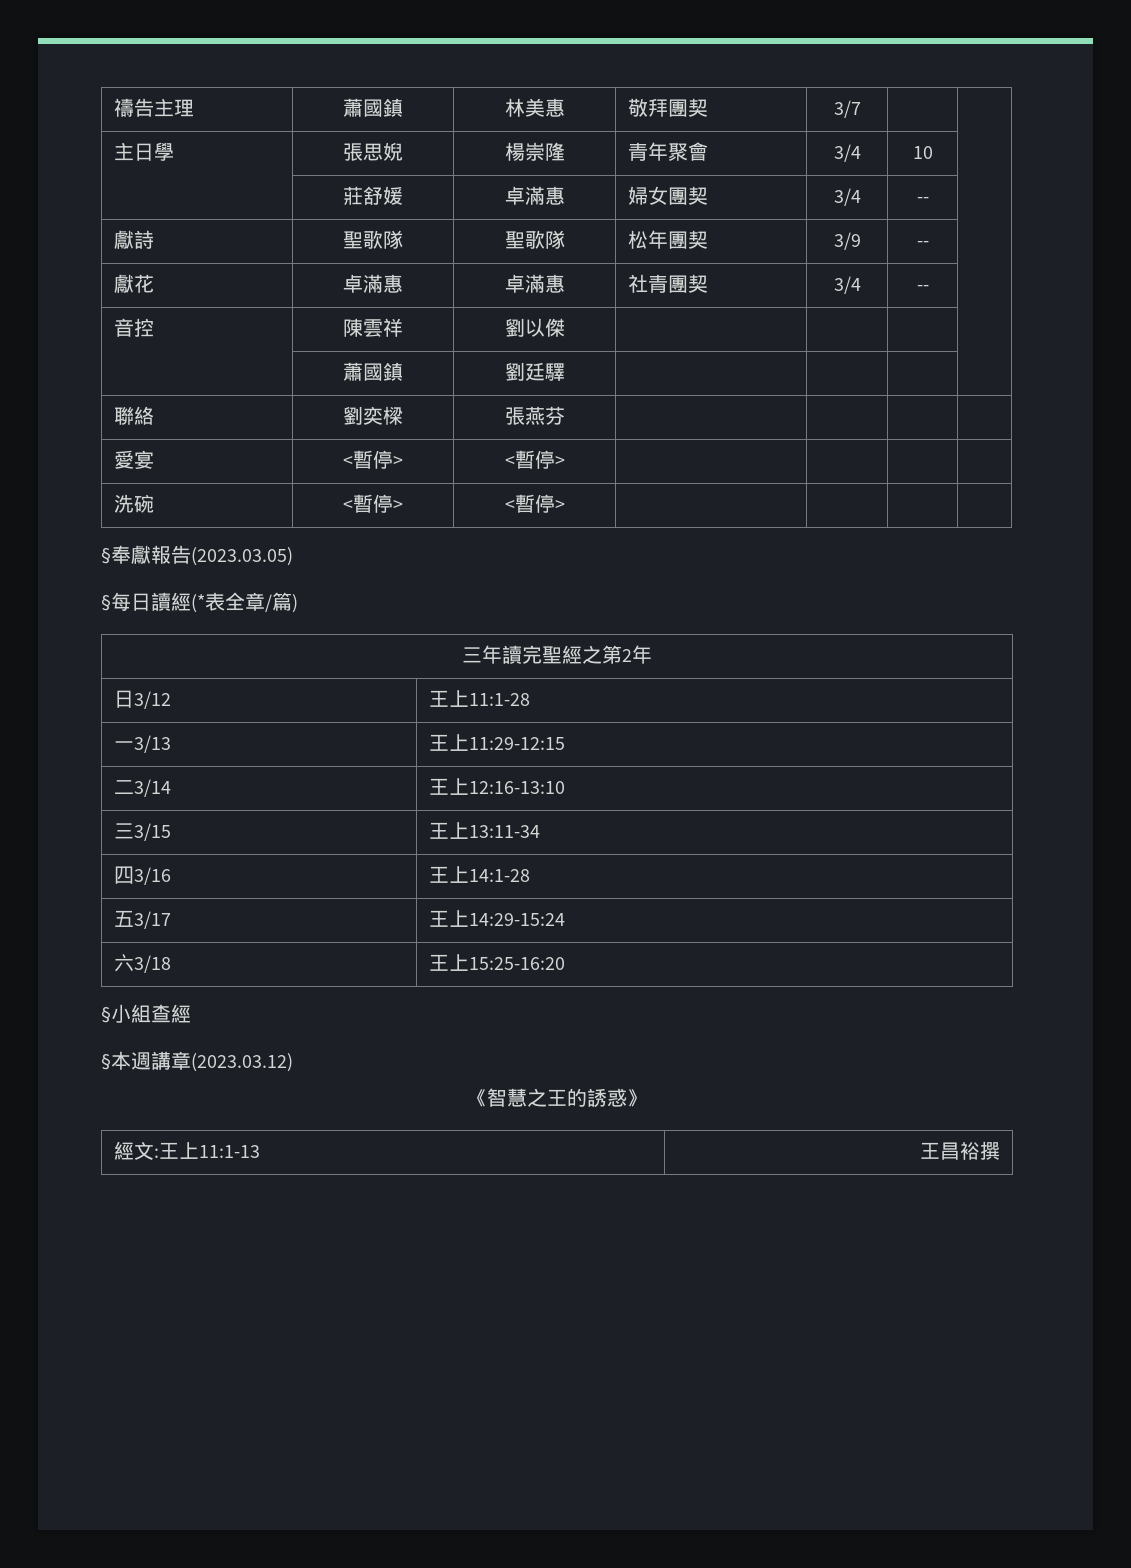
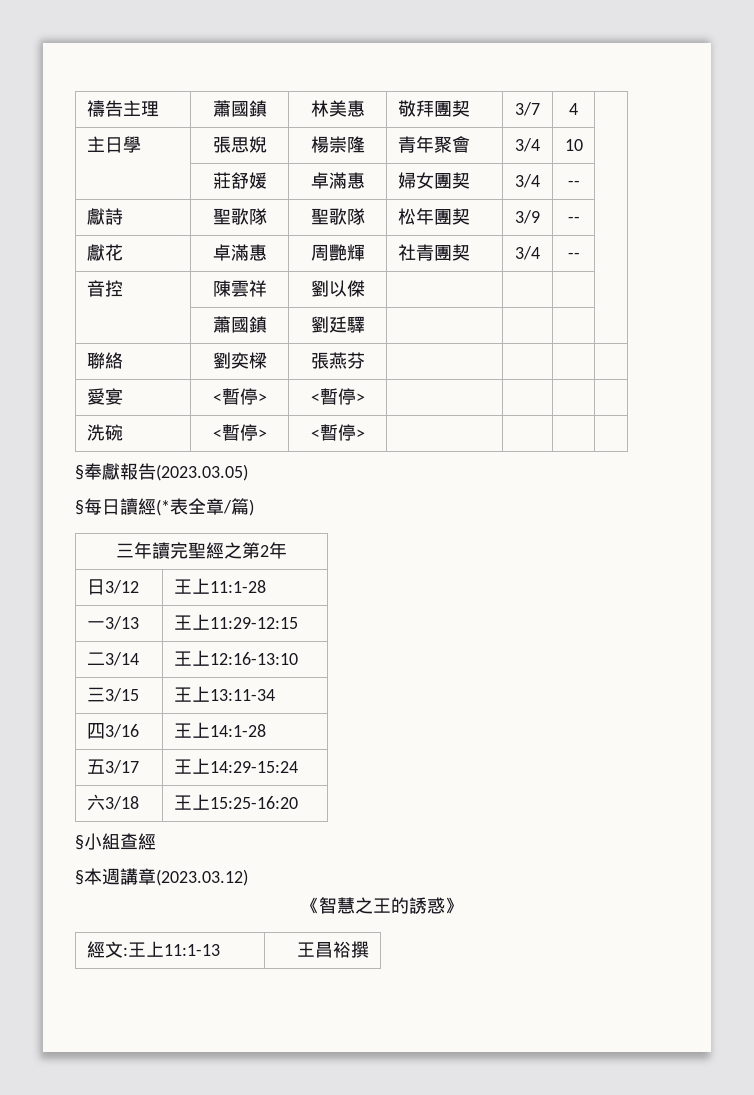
- 禱告主理 | 蕭國鎮 | 林美惠 | 敬拜團契 | 3/7 | |
+ 禱告主理 | 蕭國鎮 | 林美惠 | 敬拜團契 | 3/7 | 4 |
- 獻花 | 卓滿惠 | 卓滿惠 | 社青團契 | 3/4 | -- |
+ 獻花 | 卓滿惠 | 周艷輝 | 社青團契 | 3/4 | -- |

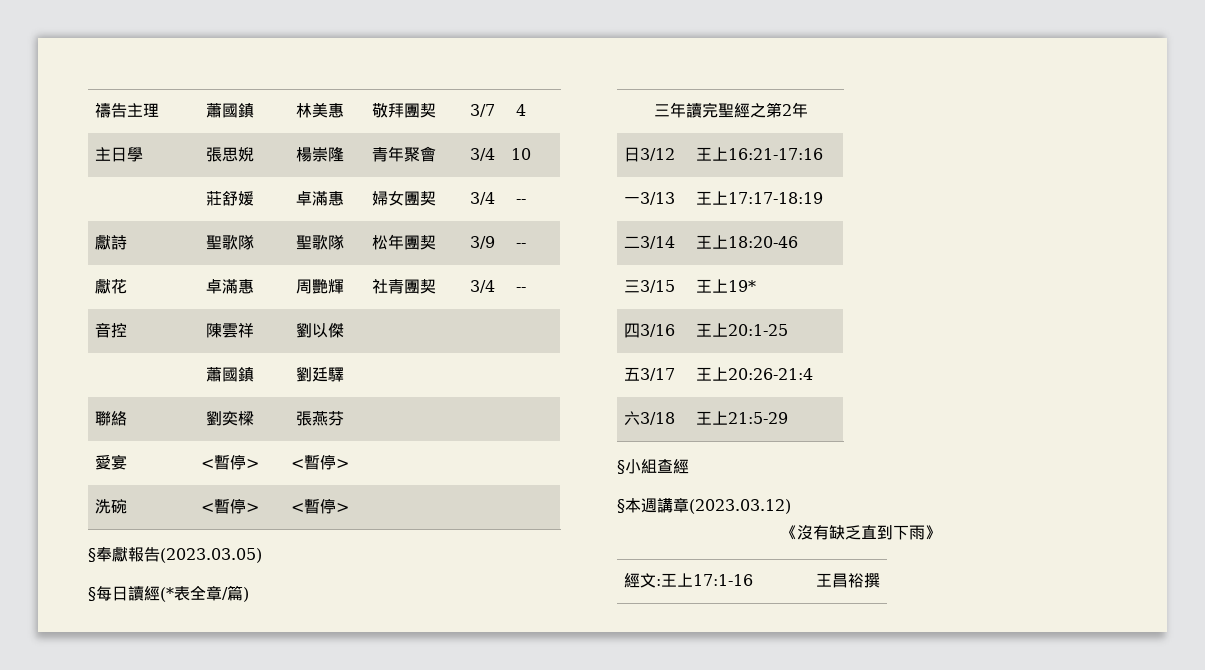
- 日3/12 | 王上11:1-28
+ 日3/12 | 王上16:21-17:16
- 一3/13 | 王上11:29-12:15
+ 一3/13 | 王上17:17-18:19
- 二3/14 | 王上12:16-13:10
+ 二3/14 | 王上18:20-46
- 三3/15 | 王上13:11-34
+ 三3/15 | 王上19*
- 四3/16 | 王上14:1-28
+ 四3/16 | 王上20:1-25
- 五3/17 | 王上14:29-15:24
+ 五3/17 | 王上20:26-21:4
- 六3/18 | 王上15:25-16:20
+ 六3/18 | 王上21:5-29
- 《智慧之王的誘惑》
+ 《沒有缺乏直到下雨》
- 經文:王上11:1-13 | 王昌裕撰
+ 經文:王上17:1-16 | 王昌裕撰

